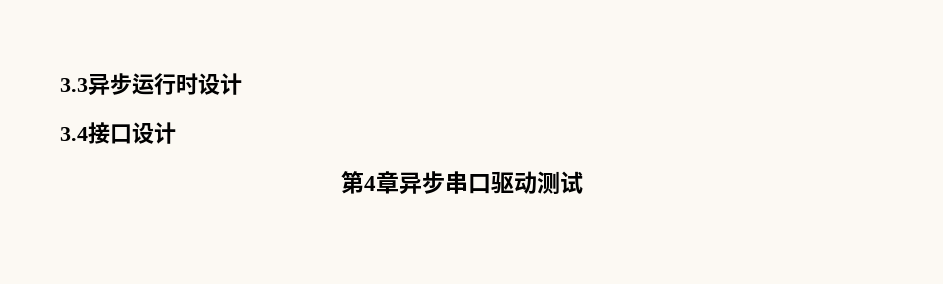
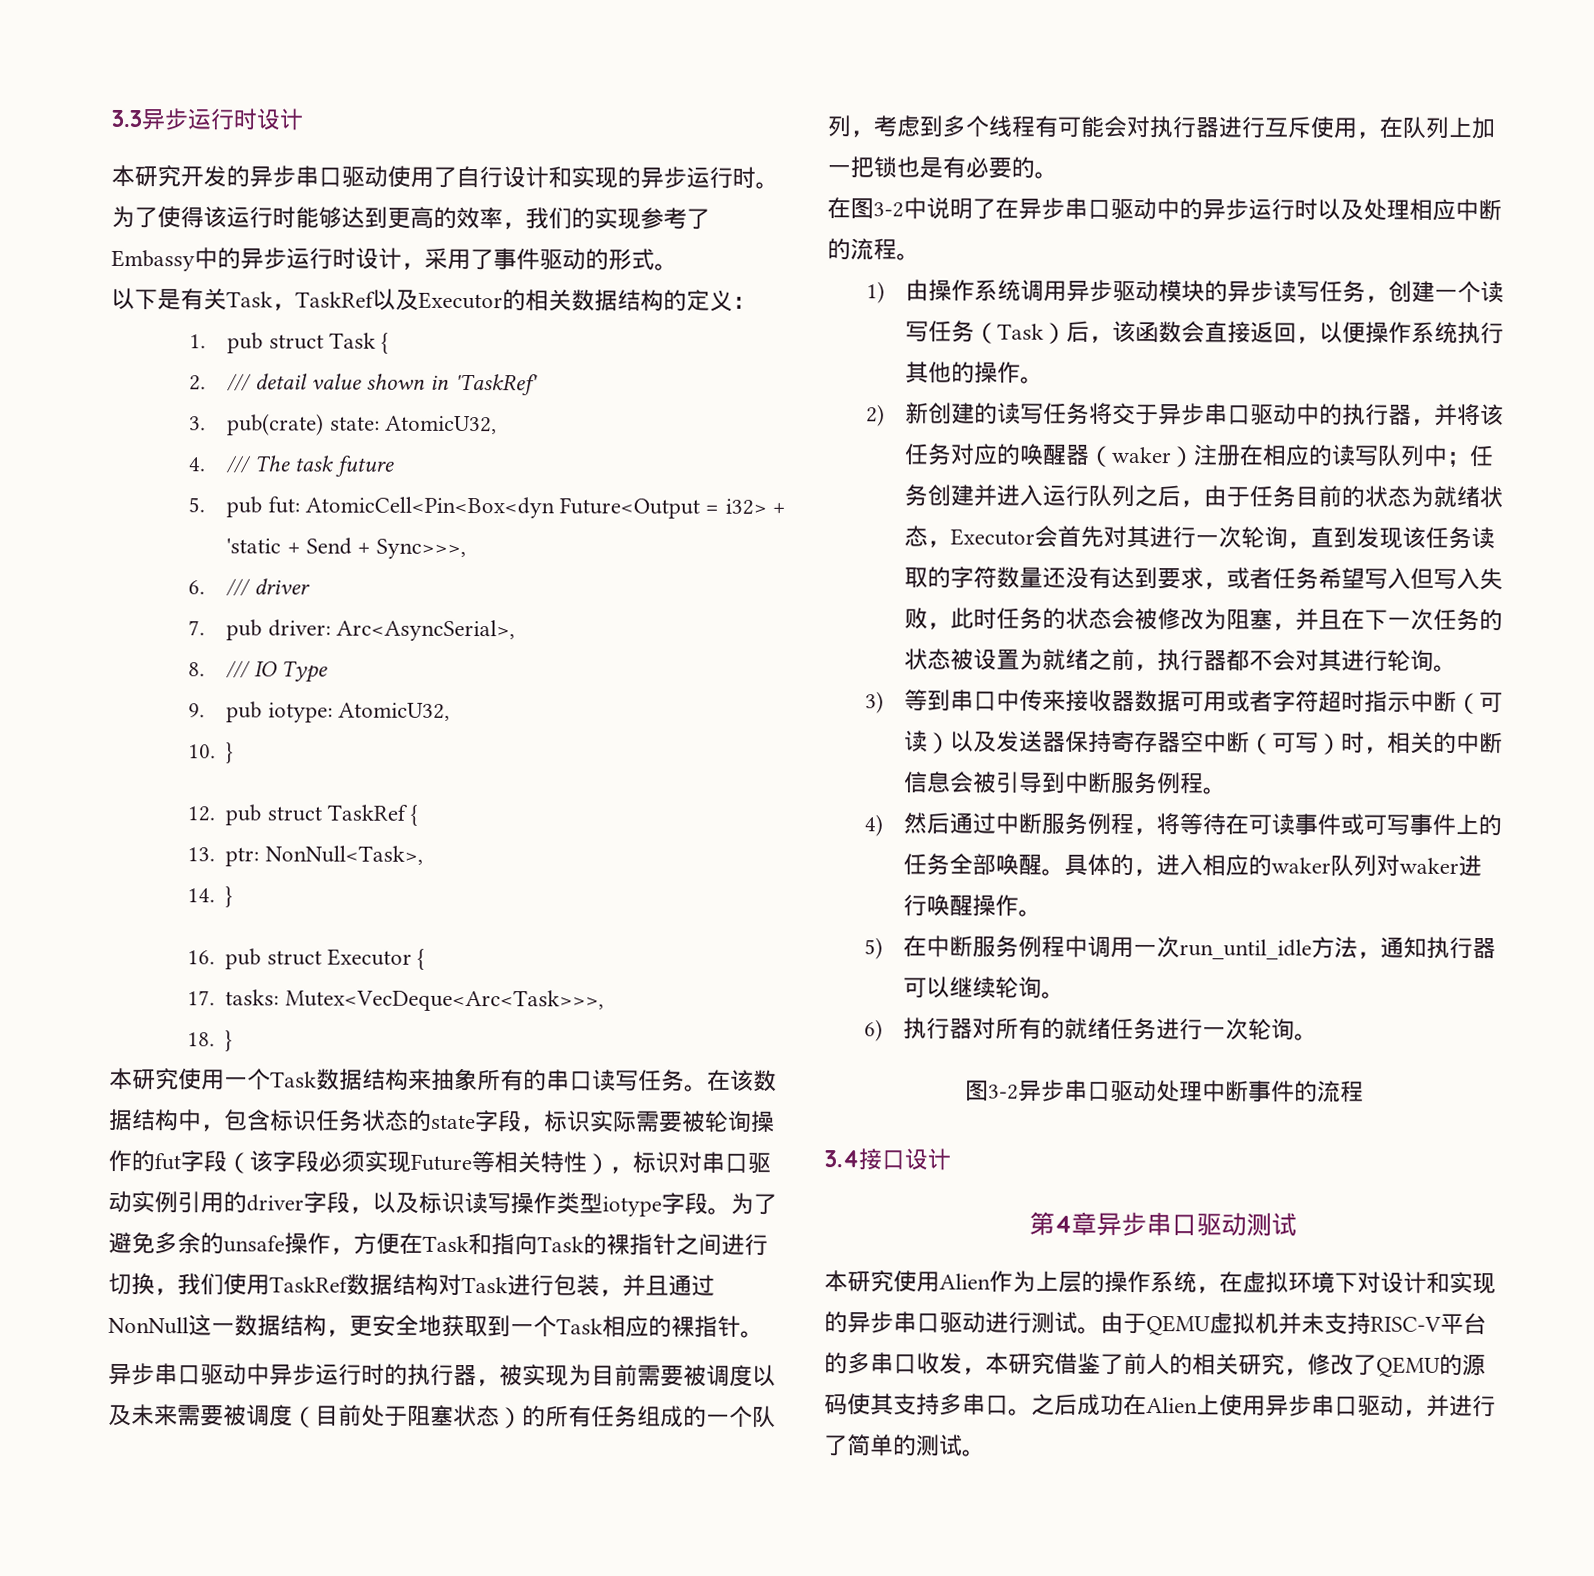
+ 本研究开发的异步串口驱动使用了自行设计和实现的异步运行时。为了使得该运行时能够达到更高的效率，我们的实现参考了Embassy中的异步运行时设计，采用了事件驱动的形式。
+ 以下是有关Task，TaskRef以及Executor的相关数据结构的定义：
+ 1. pub struct Task {
+ 2. /// detail value shown in 'TaskRef'
+ 3. pub(crate) state: AtomicU32,
+ 4. /// The task future
+ 5. pub fut: AtomicCell<Pin<Box<dyn Future<Output = i32> + 'static + Send + Sync>>>,
+ 6. /// driver
+ 7. pub driver: Arc<AsyncSerial>,
+ 8. /// IO Type
+ 9. pub iotype: AtomicU32,
+ 10. }
+ 12. pub struct TaskRef {
+ 13. ptr: NonNull<Task>,
+ 14. }
+ 16. pub struct Executor {
+ 17. tasks: Mutex<VecDeque<Arc<Task>>>,
+ 18. }
+ 本研究使用一个Task数据结构来抽象所有的串口读写任务。在该数据结构中，包含标识任务状态的state字段，标识实际需要被轮询操作的fut字段（该字段必须实现Future等相关特性），标识对串口驱动实例引用的driver字段，以及标识读写操作类型iotype字段。为了避免多余的unsafe操作，方便在Task和指向Task的裸指针之间进行切换，我们使用TaskRef数据结构对Task进行包装，并且通过NonNull这一数据结构，更安全地获取到一个Task相应的裸指针。
+ 异步串口驱动中异步运行时的执行器，被实现为目前需要被调度以及未来需要被调度（目前处于阻塞状态）的所有任务组成的一个队列，考虑到多个线程有可能会对执行器进行互斥使用，在队列上加一把锁也是有必要的。
+ 在图3-2中说明了在异步串口驱动中的异步运行时以及处理相应中断的流程。
+ 1)由操作系统调用异步驱动模块的异步读写任务，创建一个读写任务（Task）后，该函数会直接返回，以便操作系统执行其他的操作。
+ 2)新创建的读写任务将交于异步串口驱动中的执行器，并将该任务对应的唤醒器（waker）注册在相应的读写队列中；任务创建并进入运行队列之后，由于任务目前的状态为就绪状态，Executor会首先对其进行一次轮询，直到发现该任务读取的字符数量还没有达到要求，或者任务希望写入但写入失败，此时任务的状态会被修改为阻塞，并且在下一次任务的状态被设置为就绪之前，执行器都不会对其进行轮询。
+ 3)等到串口中传来接收器数据可用或者字符超时指示中断（可读）以及发送器保持寄存器空中断（可写）时，相关的中断信息会被引导到中断服务例程。
+ 4)然后通过中断服务例程，将等待在可读事件或可写事件上的任务全部唤醒。具体的，进入相应的waker队列对waker进行唤醒操作。
+ 5)在中断服务例程中调用一次run_until_idle方法，通知执行器可以继续轮询。
+ 6)执行器对所有的就绪任务进行一次轮询。
+ 图3-2异步串口驱动处理中断事件的流程
+ 本研究使用Alien作为上层的操作系统，在虚拟环境下对设计和实现的异步串口驱动进行测试。由于QEMU虚拟机并未支持RISC-V平台的多串口收发，本研究借鉴了前人的相关研究，修改了QEMU的源码使其支持多串口。之后成功在Alien上使用异步串口驱动，并进行了简单的测试。

